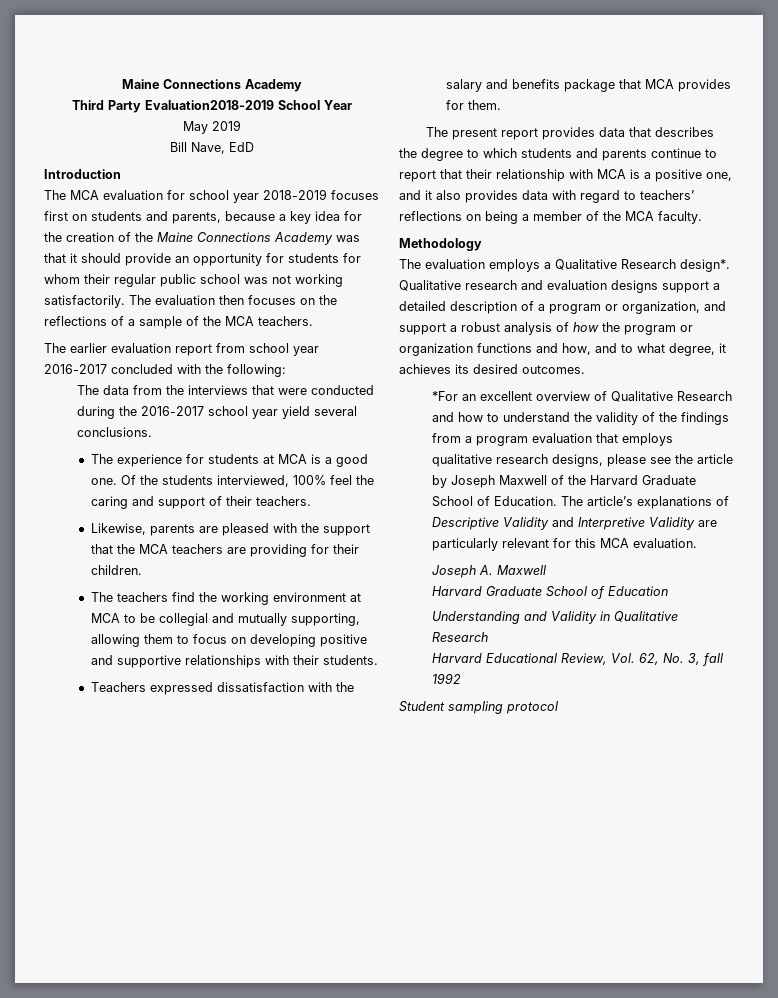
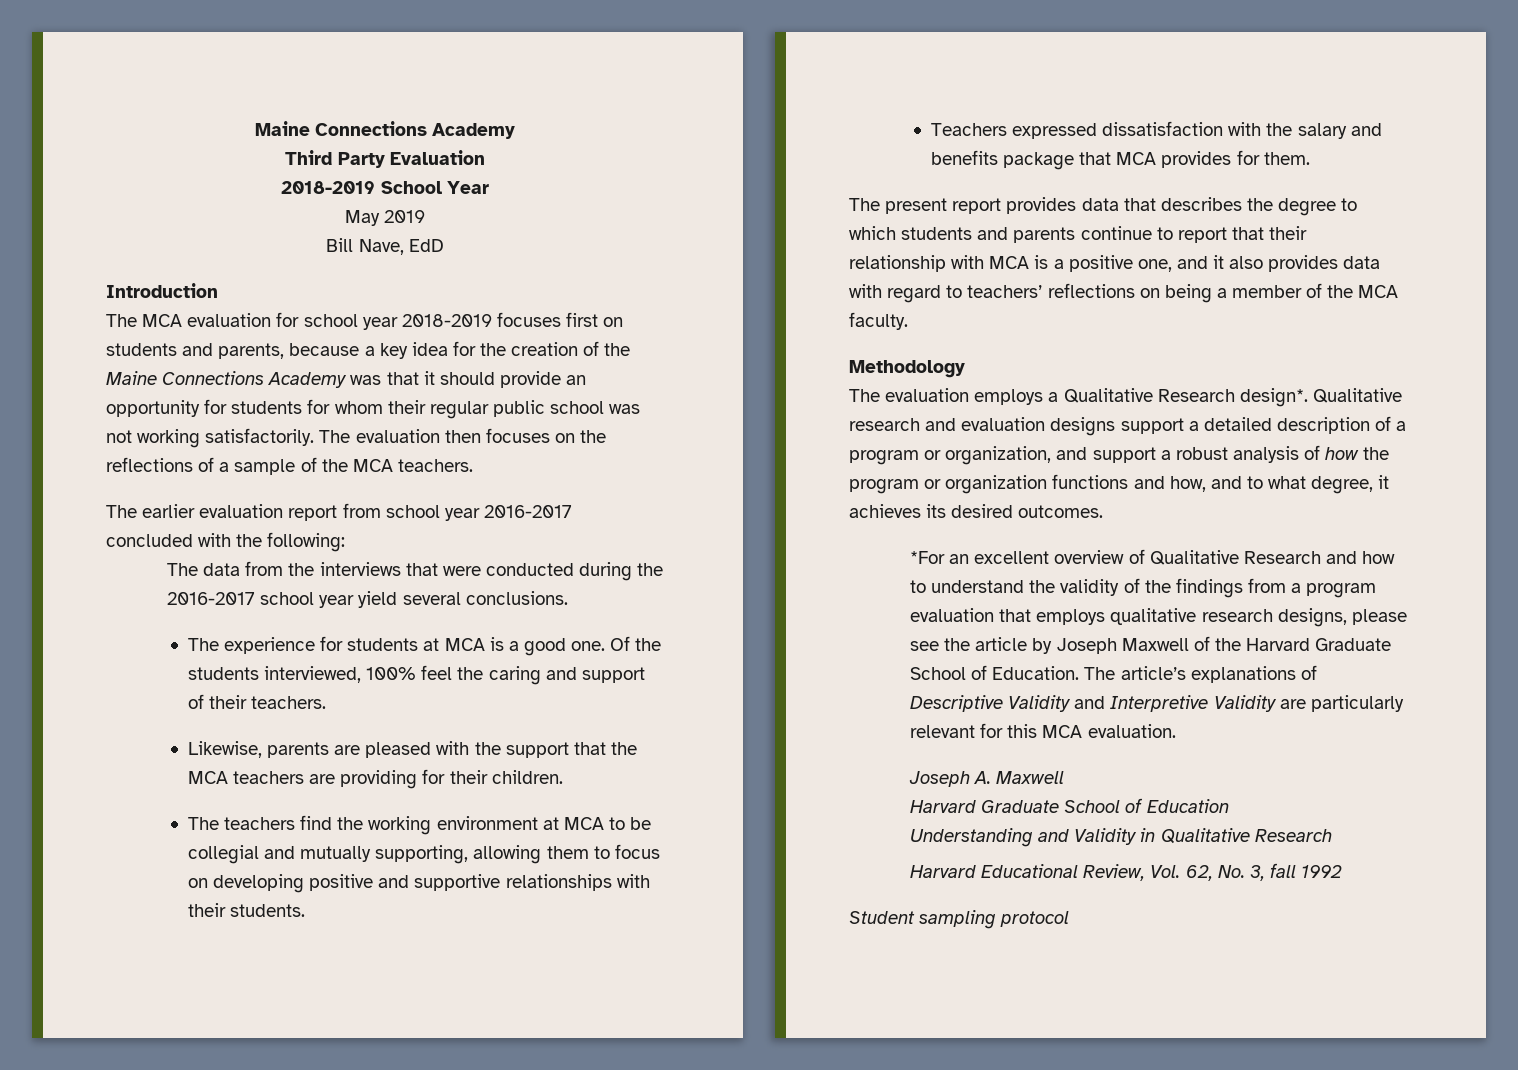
- Third Party Evaluation2018-2019 School Year
+ Third Party Evaluation
+ 2018-2019 School Year

